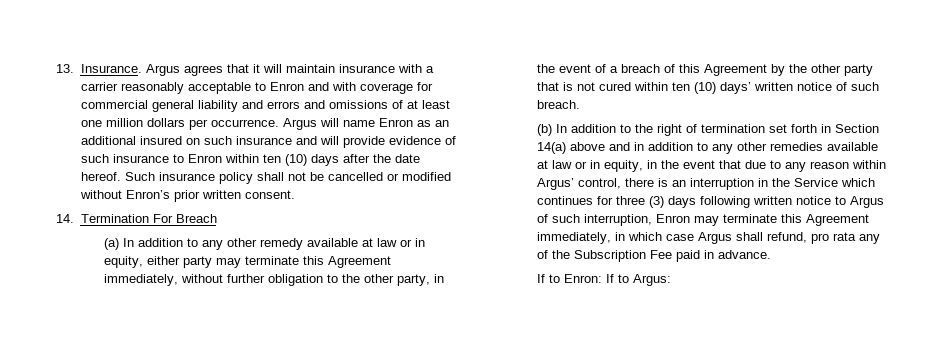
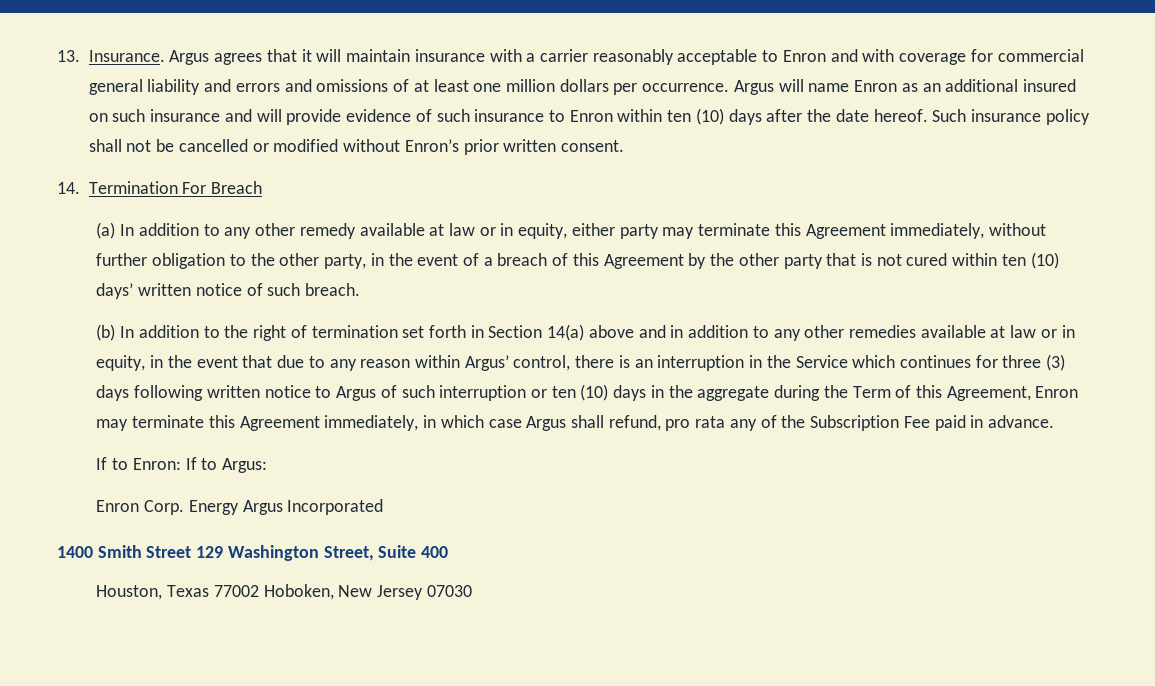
- (b) In addition to the right of termination set forth in Section 14(a) above and in addition to any other remedies available at law or in equity, in the event that due to any reason within Argus’ control, there is an interruption in the Service which continues for three (3) days following written notice to Argus of such interruption, Enron may terminate this Agreement immediately, in which case Argus shall refund, pro rata any of the Subscription Fee paid in advance.
+ (b) In addition to the right of termination set forth in Section 14(a) above and in addition to any other remedies available at law or in equity, in the event that due to any reason within Argus’ control, there is an interruption in the Service which continues for three (3) days following written notice to Argus of such interruption or ten (10) days in the aggregate during the Term of this Agreement, Enron may terminate this Agreement immediately, in which case Argus shall refund, pro rata any of the Subscription Fee paid in advance.
+ Enron Corp. Energy Argus Incorporated
+ 1400 Smith Street 129 Washington Street, Suite 400
+ Houston, Texas 77002 Hoboken, New Jersey 07030

